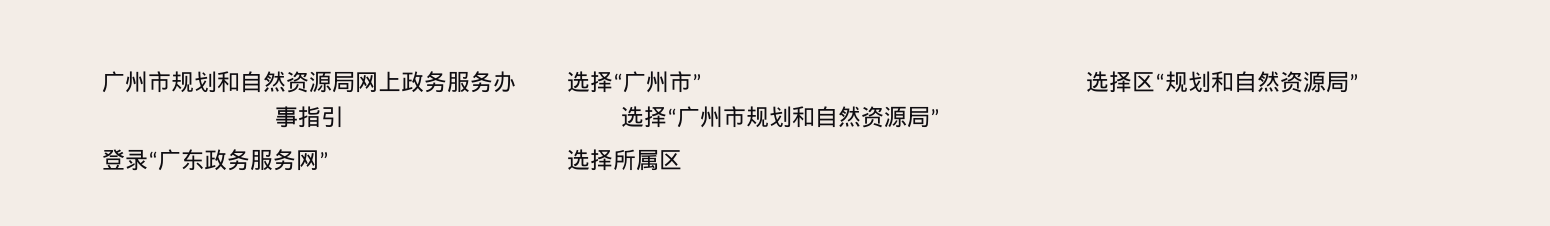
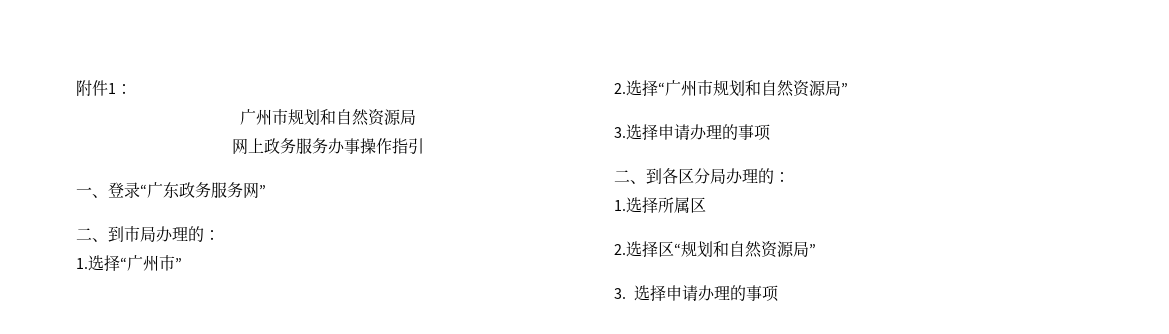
- 广州市规划和自然资源局网上政务服务办事指引
+ 附件1：
+ 广州市规划和自然资源局
+ 网上政务服务办事操作指引
- 登录“广东政务服务网”
+ 一、登录“广东政务服务网”
- 选择“广州市”
+ 二、到市局办理的：
+ 1.选择“广州市”
- 选择“广州市规划和自然资源局”
- 选择所属区
+ 2.选择“广州市规划和自然资源局”
+ 3.选择申请办理的事项
+ 二、到各区分局办理的：
+ 1.选择所属区
- 选择区“规划和自然资源局”
+ 2.选择区“规划和自然资源局”
+ 3.选择申请办理的事项

